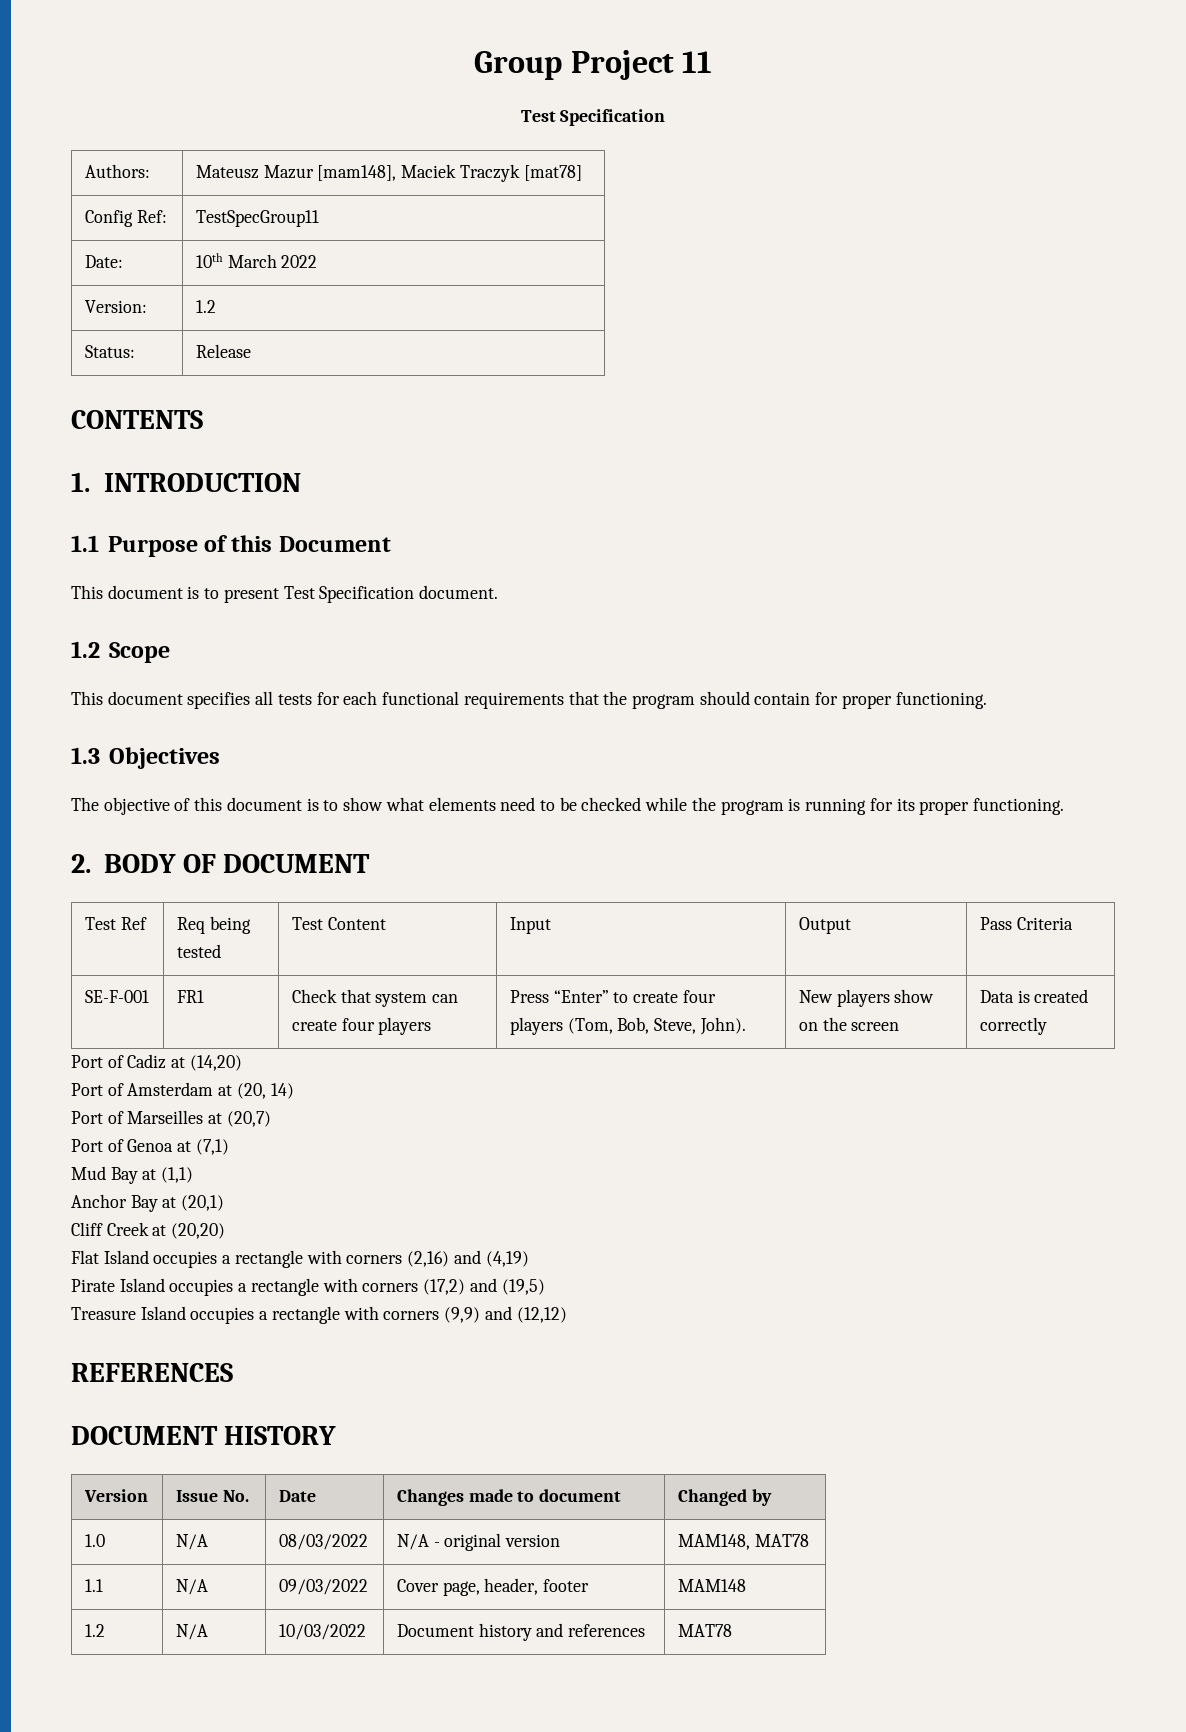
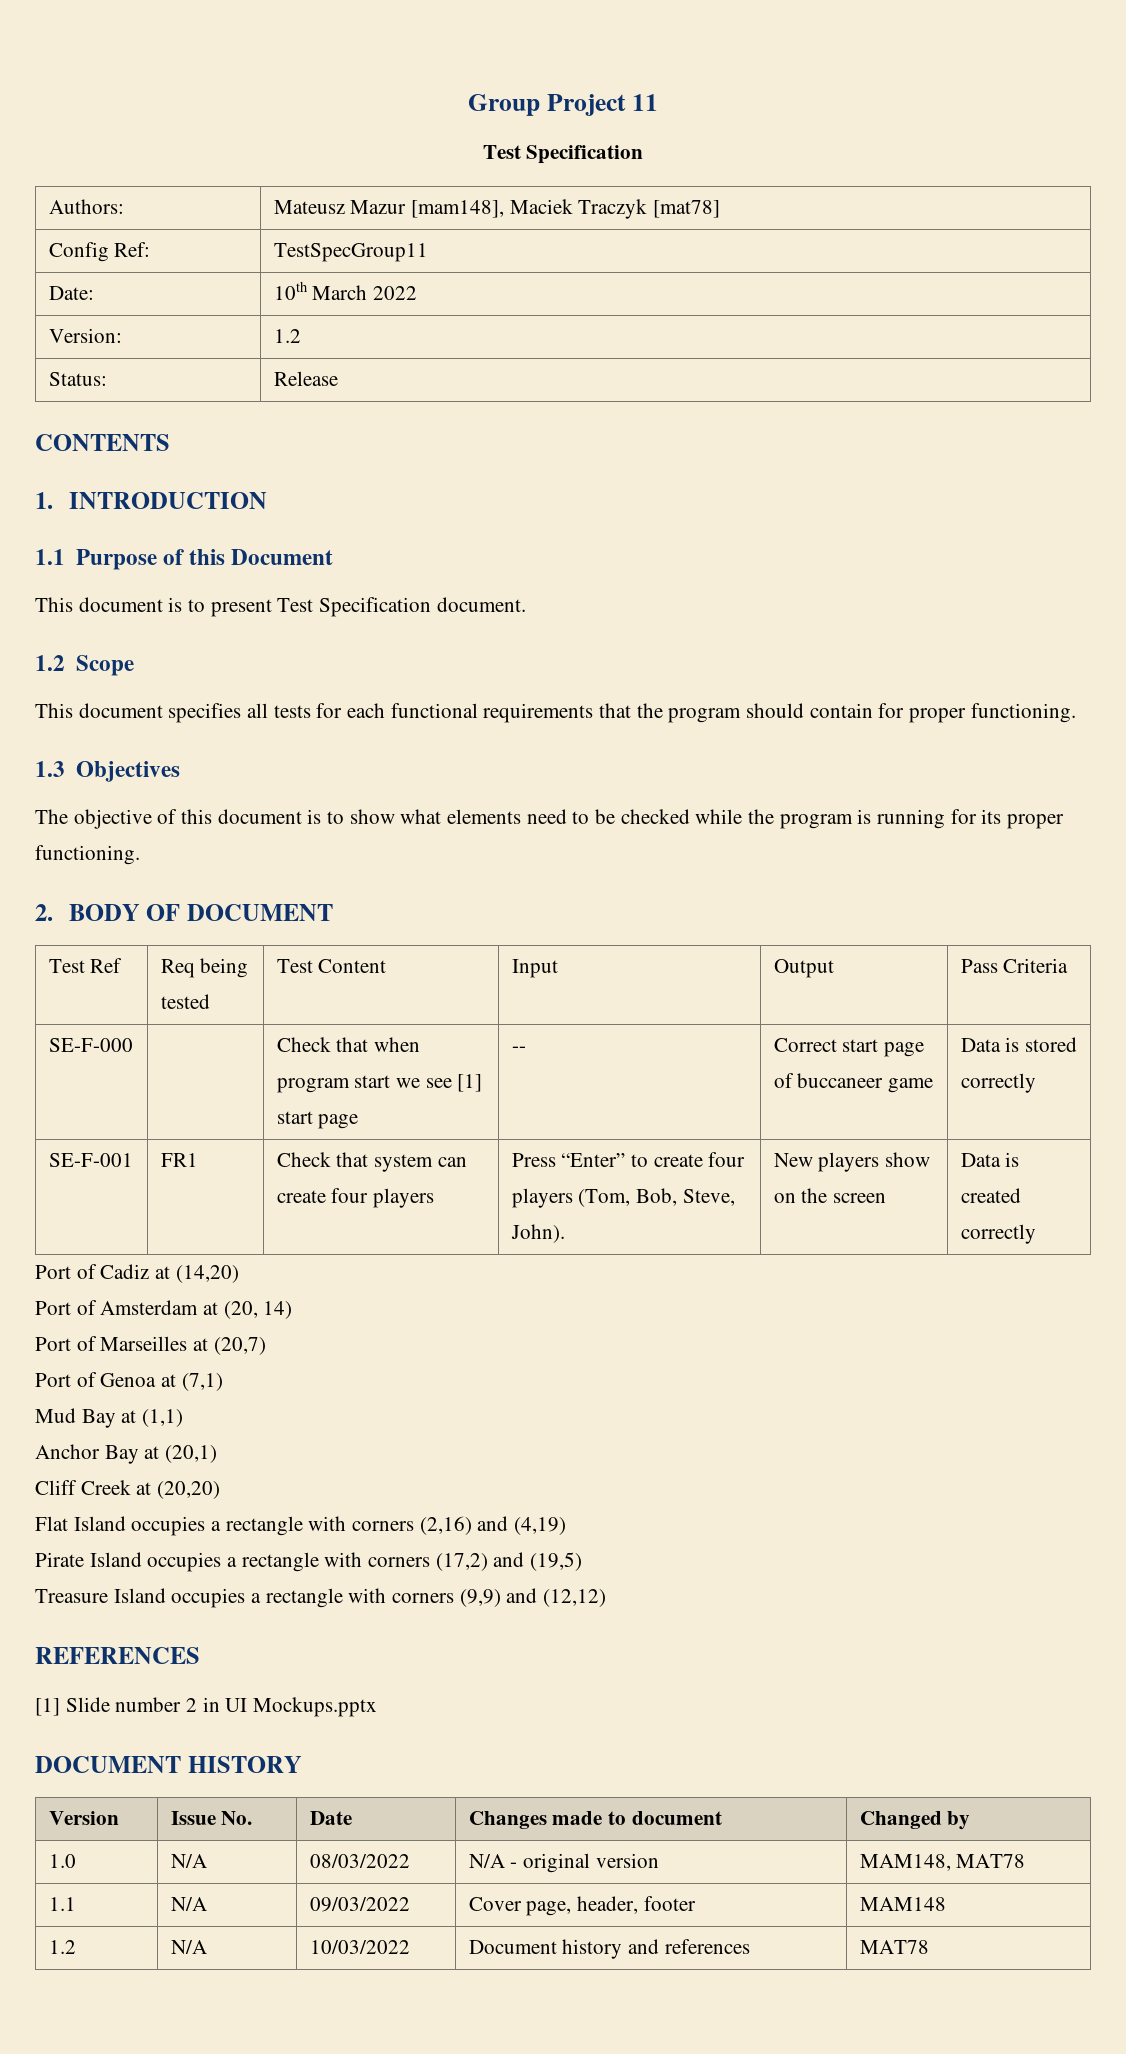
+ SE-F-000 | | Check that when program start we see [1] start page | -- | Correct start page of buccaneer game | Data is stored correctly
+ [1] Slide number 2 in UI Mockups.pptx

